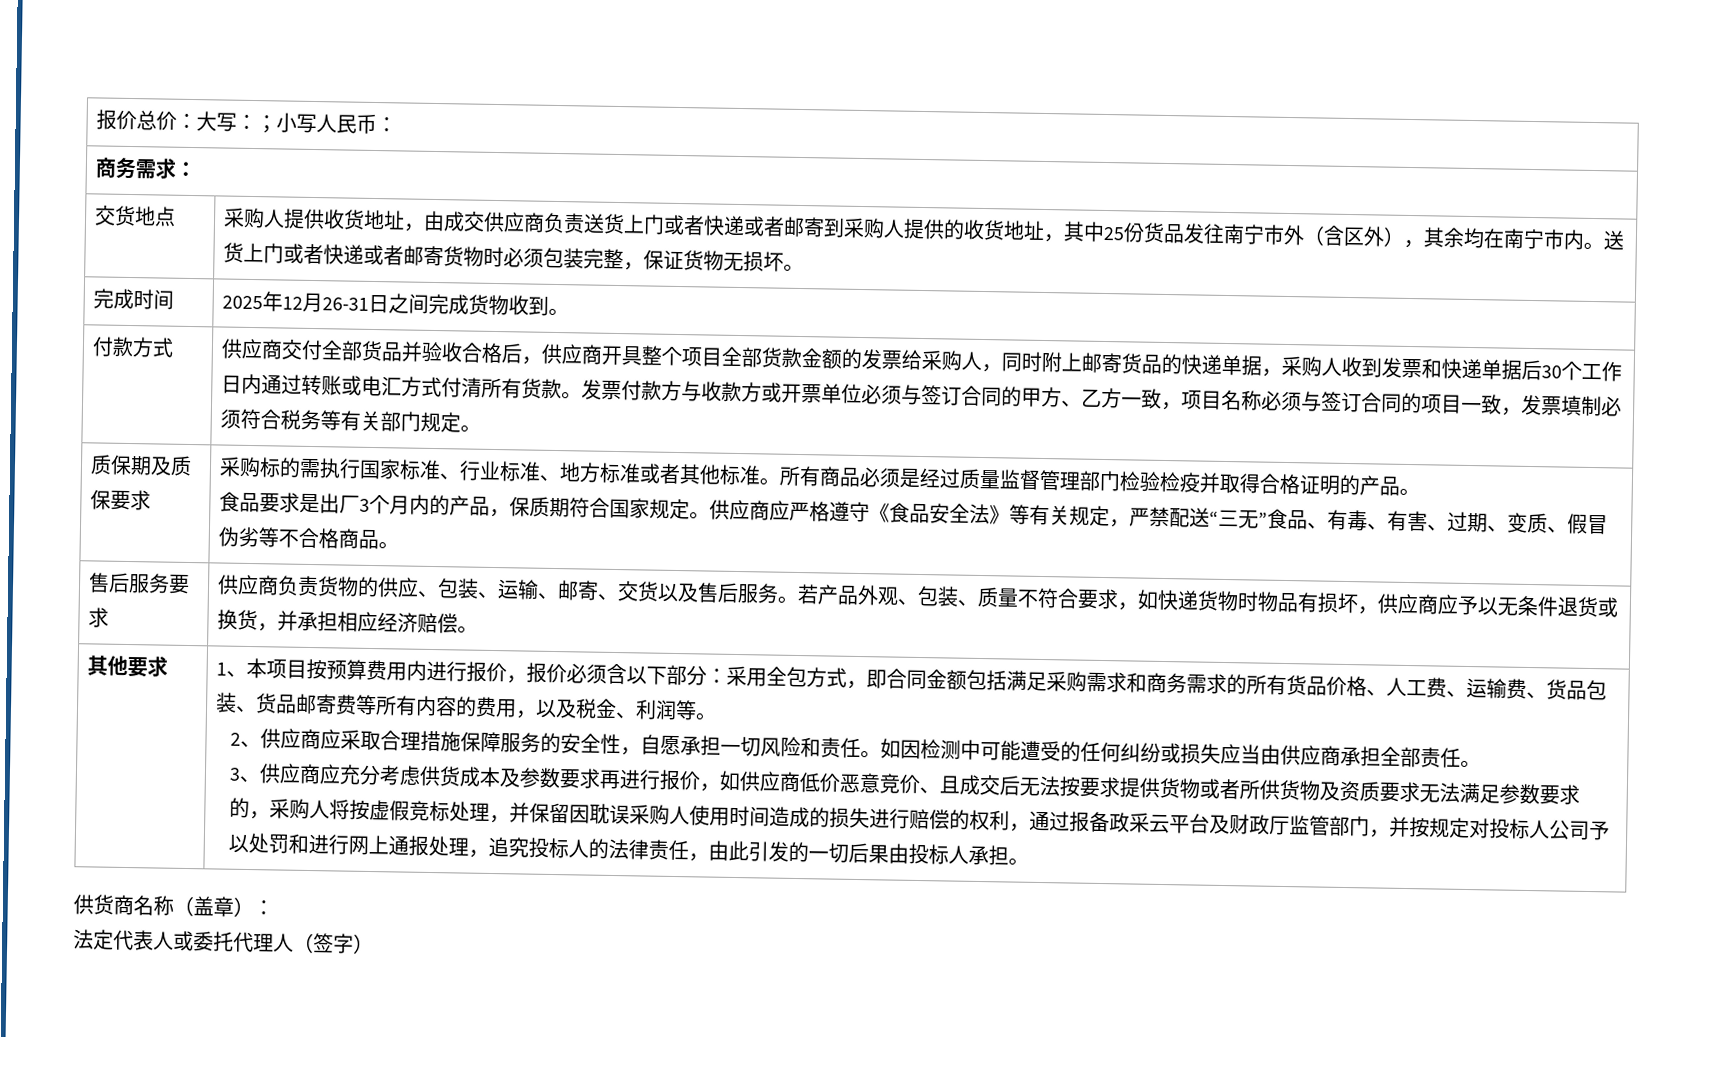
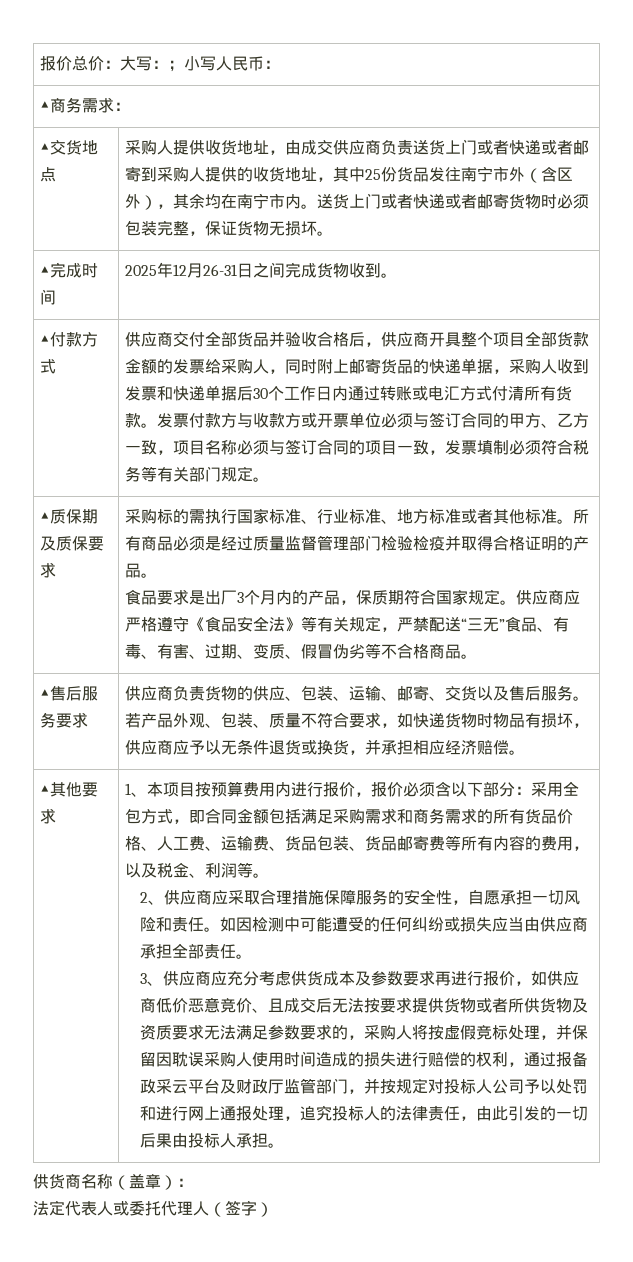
- 商务需求：
+ ▲商务需求：
- 交货地点
+ ▲交货地点
- 完成时间 | 2025年12月26-31日之间完成货物收到。
+ ▲完成时间 | 2025年12月26-31日之间完成货物收到。
- 付款方式
+ ▲付款方式
- 质保期及质保要求
+ ▲质保期及质保要求
- 售后服务要求
+ ▲售后服务要求
- 其他要求
+ ▲其他要求

